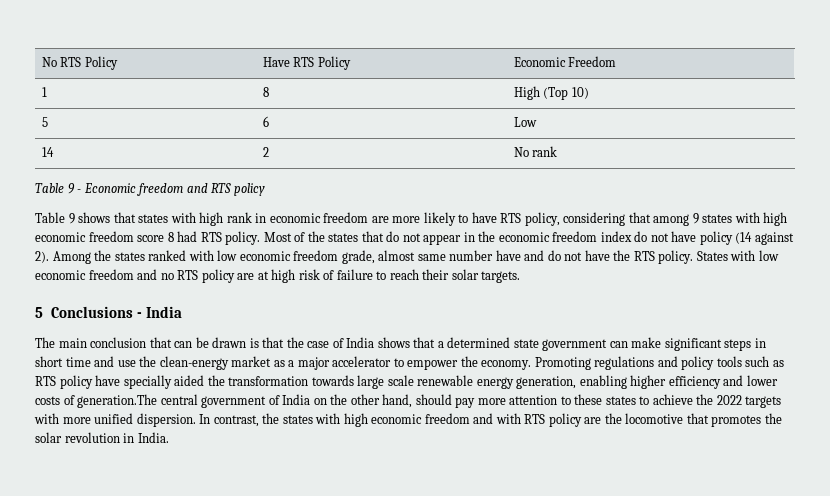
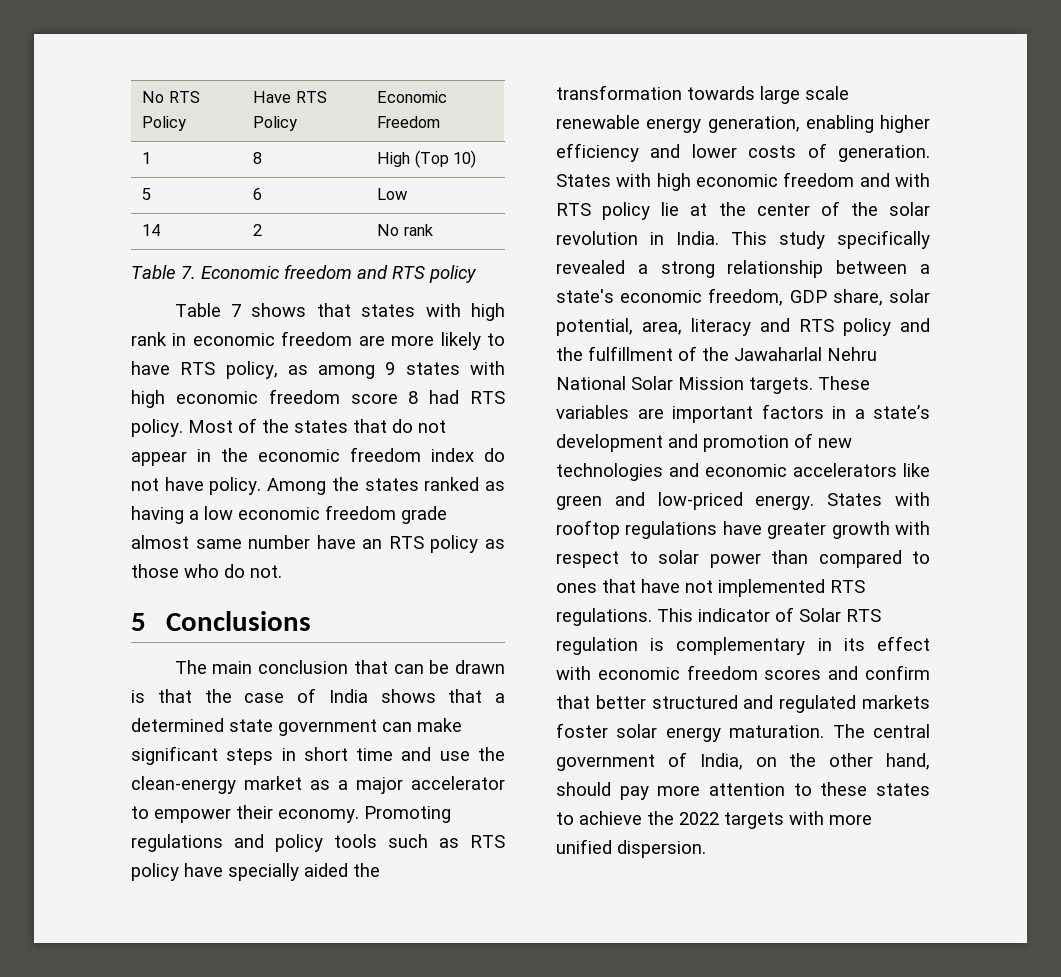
- Table 9 - Economic freedom and RTS policy
+ Table 7. Economic freedom and RTS policy
- Table 9 shows that states with high rank in economic freedom are more likely to have RTS policy, considering that among 9 states with high economic freedom score 8 had RTS policy.
+ Table 7 shows that states with high rank in economic freedom are more likely to have RTS policy, as among 9 states with high economic freedom score 8 had RTS policy.
- Most of the states that do not appear in the economic freedom index do not have policy (14 against 2).
+ Most of the states that do not appear in the economic freedom index do not have policy.
- Among the states ranked with low economic freedom grade, almost same number have and do not have the RTS policy. States with low economic freedom and no RTS policy are at high risk of failure to reach their solar targets.
+ Among the states ranked as having a low economic freedom grade almost same number have an RTS policy as those who do not.
- 5 Conclusions - India
+ 5 Conclusions
- The main conclusion that can be drawn is that the case of India shows that a determined state government can make significant steps in short time and use the clean-energy market as a major accelerator to empower the economy.
+ The main conclusion that can be drawn is that the case of India shows that a determined state government can make significant steps in short time and use the clean-energy market as a major accelerator to empower their economy.
- Promoting regulations and policy tools such as RTS policy have specially aided the transformation towards large scale renewable energy generation, enabling higher efficiency and lower costs of generation.The central government of India on the other hand, should pay more attention to these states to achieve the 2022 targets with more unified dispersion. In contrast, the states with high economic freedom and with RTS policy are the locomotive that promotes the solar revolution in India.
+ Promoting regulations and policy tools such as RTS policy have specially aided the transformation towards large scale renewable energy generation, enabling higher efficiency and lower costs of generation. States with high economic freedom and with RTS policy lie at the center of the solar revolution in India. This study specifically revealed a strong relationship between a state's economic freedom, GDP share, solar potential, area, literacy and RTS policy and the fulfillment of the Jawaharlal Nehru National Solar Mission targets. These variables are important factors in a state’s development and promotion of new technologies and economic accelerators like green and low-priced energy. States with rooftop regulations have greater growth with respect to solar power than compared to ones that have not implemented RTS regulations. This indicator of Solar RTS regulation is complementary in its effect with economic freedom scores and confirm that better structured and regulated markets foster solar energy maturation. The central government of India, on the other hand, should pay more attention to these states to achieve the 2022 targets with more unified dispersion.

